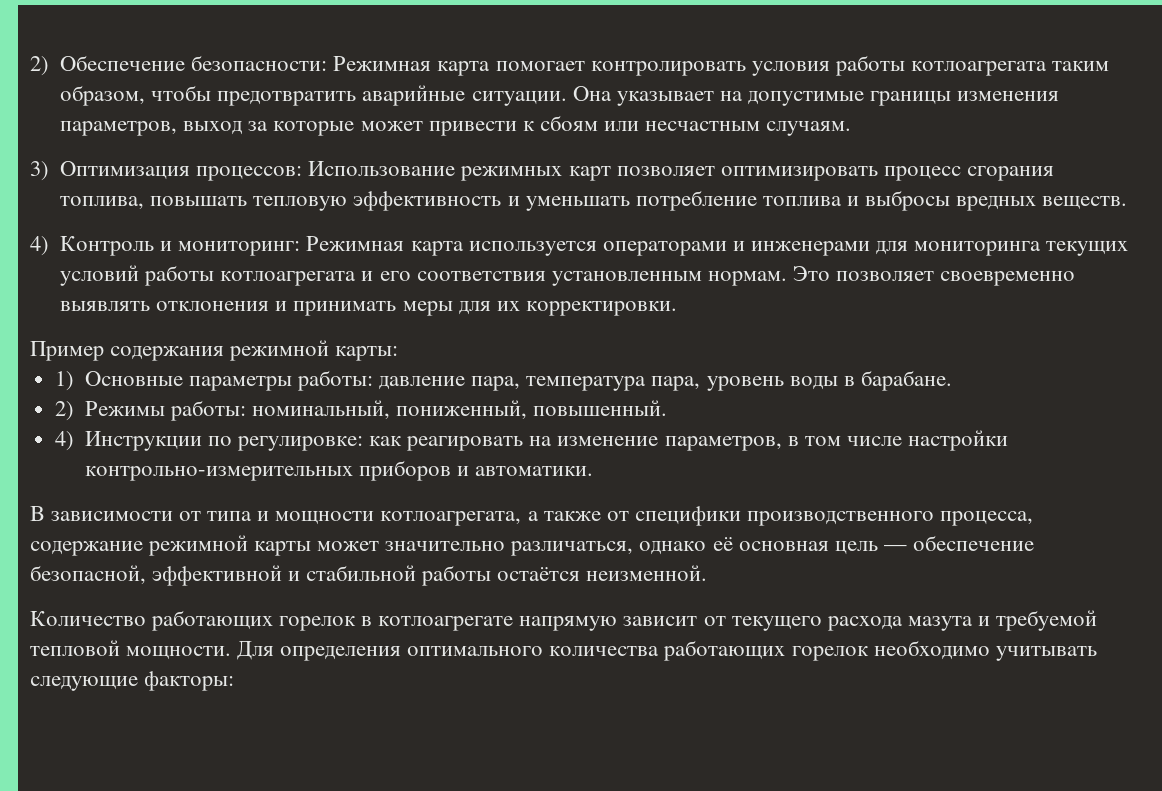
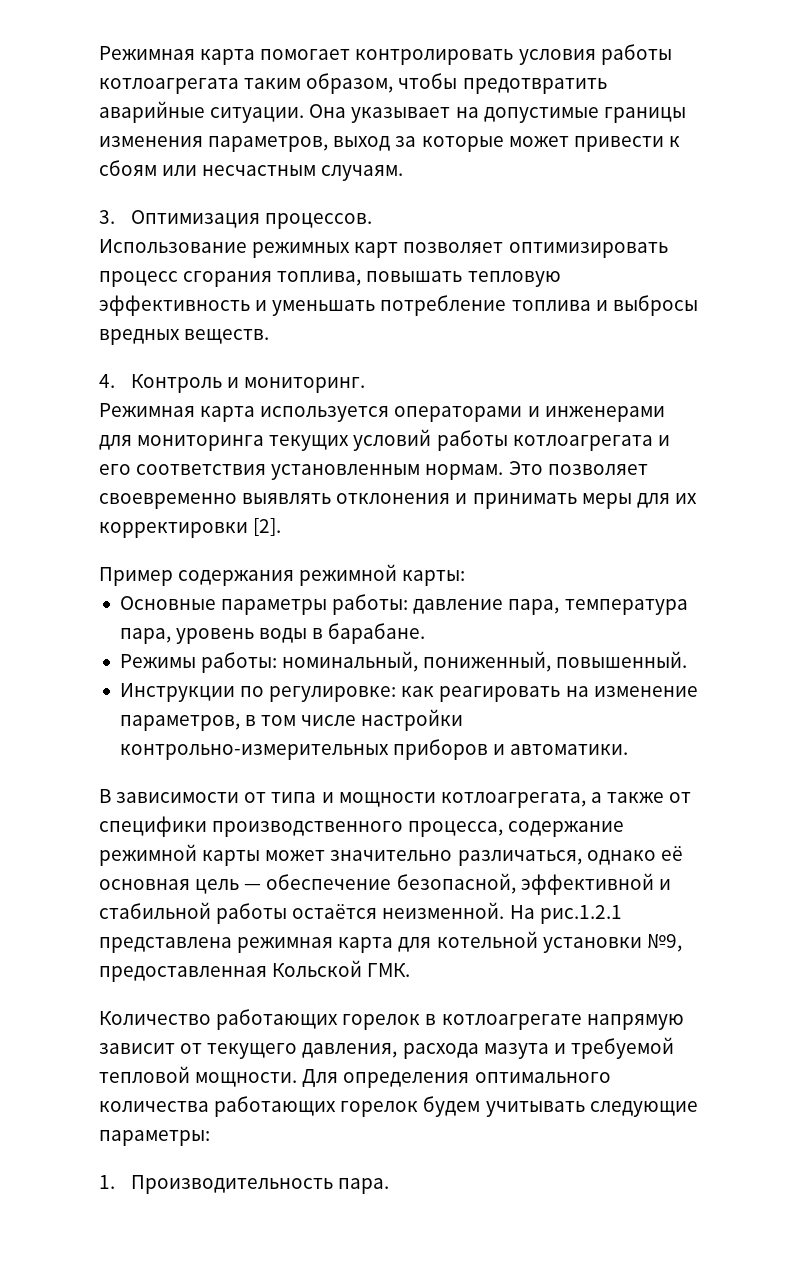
- 2) Обеспечение безопасности: Режимная карта помогает контролировать условия работы котлоагрегата таким образом, чтобы предотвратить аварийные ситуации.
+ Режимная карта помогает контролировать условия работы котлоагрегата таким образом, чтобы предотвратить аварийные ситуации.
- 3) Оптимизация процессов: Использование режимных карт позволяет оптимизировать процесс сгорания топлива, повышать тепловую эффективность и уменьшать потребление топлива и выбросы вредных веществ.
+ 3. Оптимизация процессов.
+ Использование режимных карт позволяет оптимизировать процесс сгорания топлива, повышать тепловую эффективность и уменьшать потребление топлива и выбросы вредных веществ.
- 4) Контроль и мониторинг: Режимная карта используется операторами и инженерами для мониторинга текущих условий работы котлоагрегата и его соответствия установленным нормам.
+ 4. Контроль и мониторинг.
+ Режимная карта используется операторами и инженерами для мониторинга текущих условий работы котлоагрегата и его соответствия установленным нормам.
- Это позволяет своевременно выявлять отклонения и принимать меры для их корректировки.
+ Это позволяет своевременно выявлять отклонения и принимать меры для их корректировки [2].
- 1) Основные параметры работы: давление пара, температура пара, уровень воды в барабане.
+ Основные параметры работы: давление пара, температура пара, уровень воды в барабане.
- 2) Режимы работы: номинальный, пониженный, повышенный.
+ Режимы работы: номинальный, пониженный, повышенный.
- 4) Инструкции по регулировке: как реагировать на изменение параметров, в том числе настройки контрольно-измерительных приборов и автоматики.
+ Инструкции по регулировке: как реагировать на изменение параметров, в том числе настройки контрольно-измерительных приборов и автоматики.
+ На рис.1.2.1 представлена режимная карта для котельной установки №9, предоставленная Кольской ГМК.
- Количество работающих горелок в котлоагрегате напрямую зависит от текущего расхода мазута и требуемой тепловой мощности.
+ Количество работающих горелок в котлоагрегате напрямую зависит от текущего давления, расхода мазута и требуемой тепловой мощности.
- Для определения оптимального количества работающих горелок необходимо учитывать следующие факторы:
+ Для определения оптимального количества работающих горелок будем учитывать следующие параметры:
+ 1. Производительность пара.

